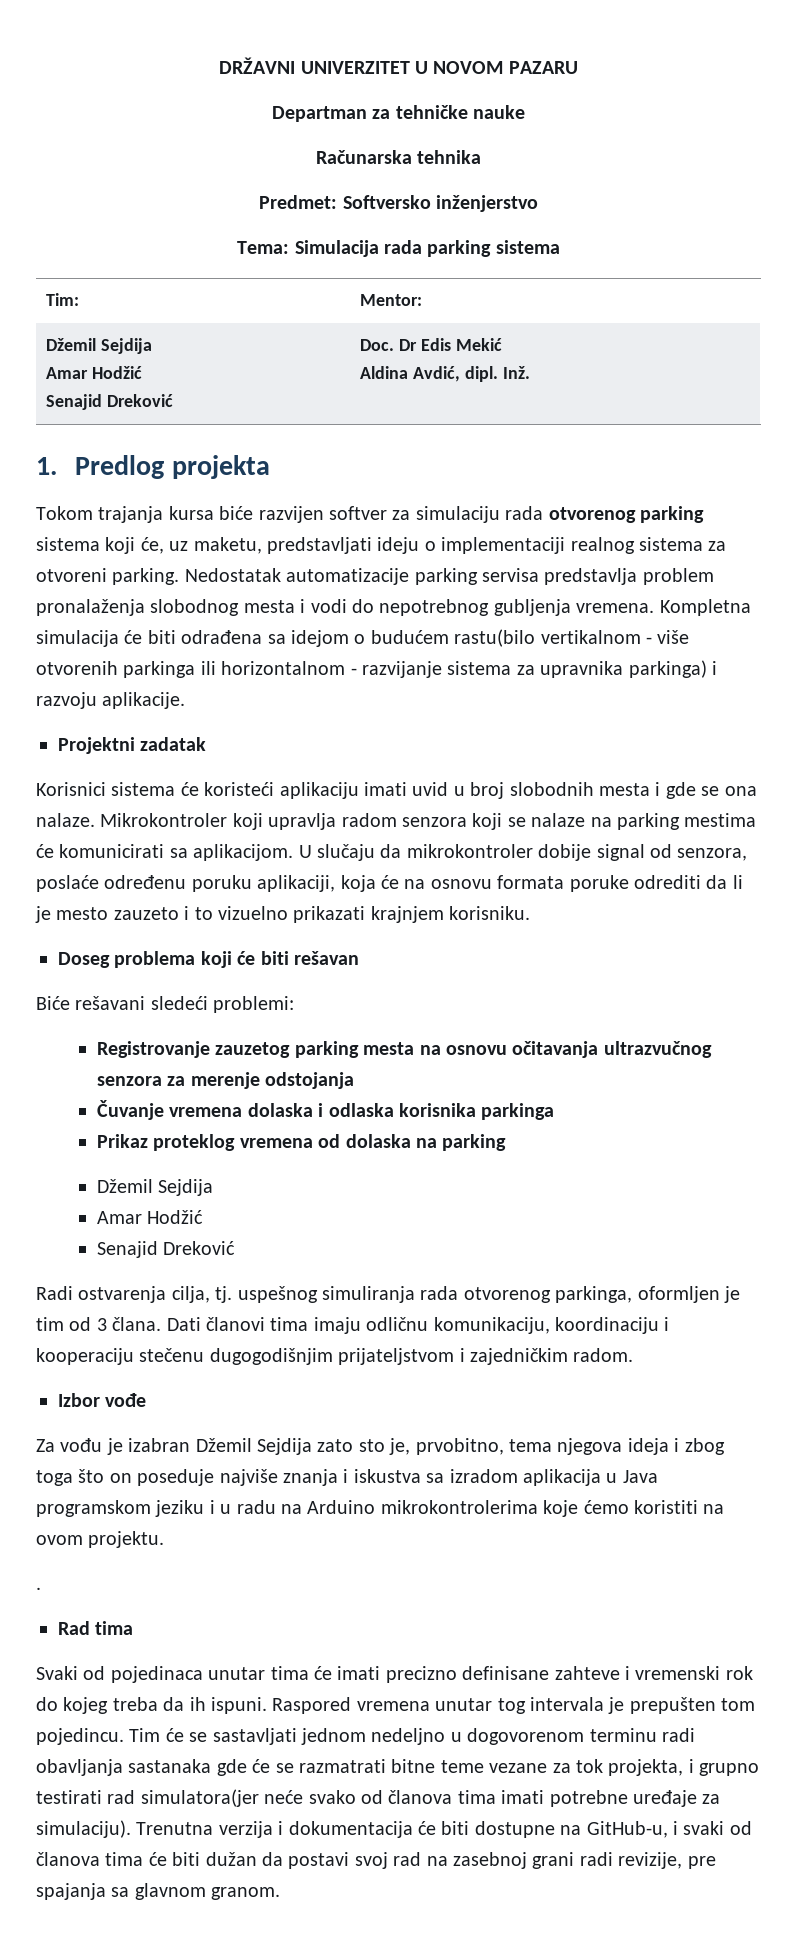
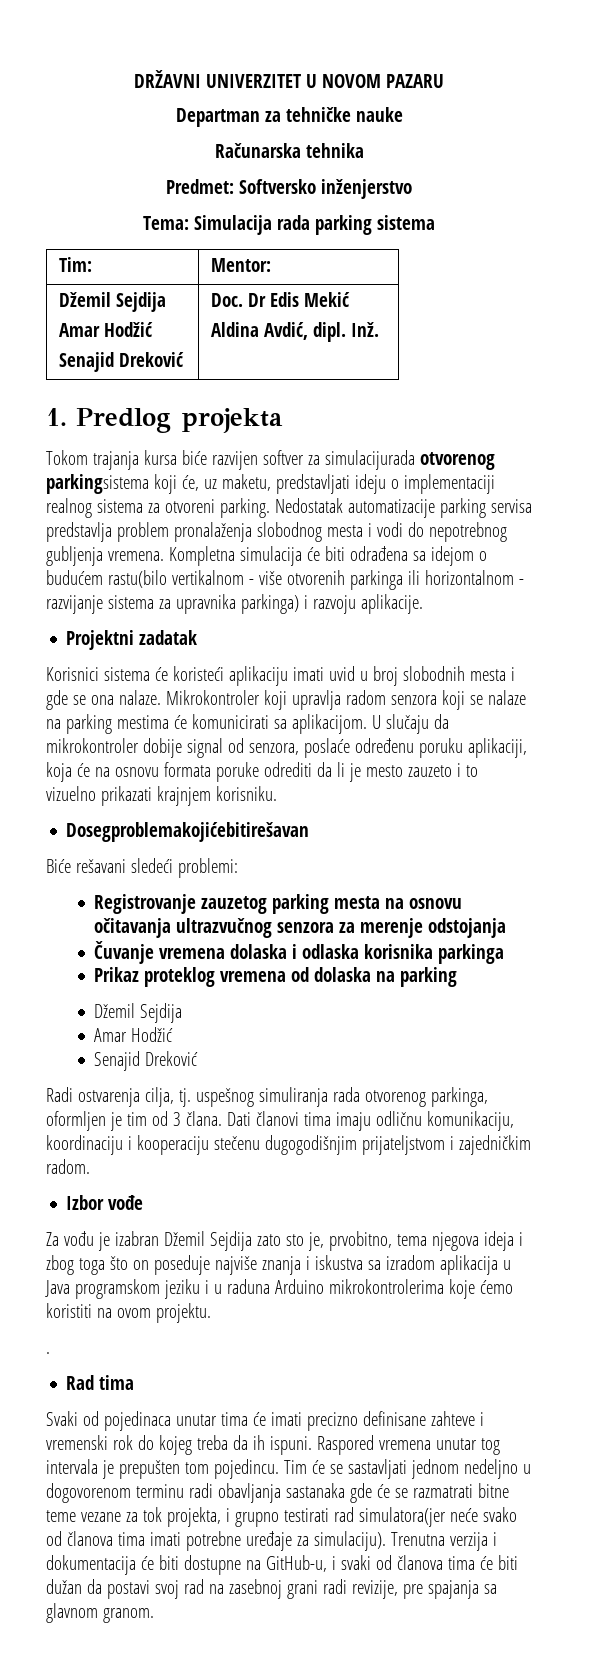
- Tokom trajanja kursa biće razvijen softver za simulaciju rada otvorenog parking sistema koji će, uz maketu, predstavljati ideju o implementaciji realnog sistema za otvoreni parking.
+ Tokom trajanja kursa biće razvijen softver za simulacijurada otvorenog parkingsistema koji će, uz maketu, predstavljati ideju o implementaciji realnog sistema za otvoreni parking.
- Doseg problema koji će biti rešavan
+ Dosegproblemakojićebitirešavan
- Za vođu je izabran Džemil Sejdija zato sto je, prvobitno, tema njegova ideja i zbog toga što on poseduje najviše znanja i iskustva sa izradom aplikacija u Java programskom jeziku i u radu na Arduino mikrokontrolerima koje ćemo koristiti na ovom projektu.
+ Za vođu je izabran Džemil Sejdija zato sto je, prvobitno, tema njegova ideja i zbog toga što on poseduje najviše znanja i iskustva sa izradom aplikacija u Java programskom jeziku i u raduna Arduino mikrokontrolerima koje ćemo koristiti na ovom projektu.

